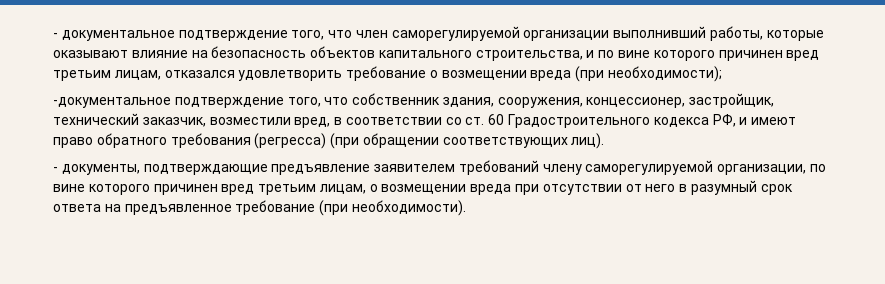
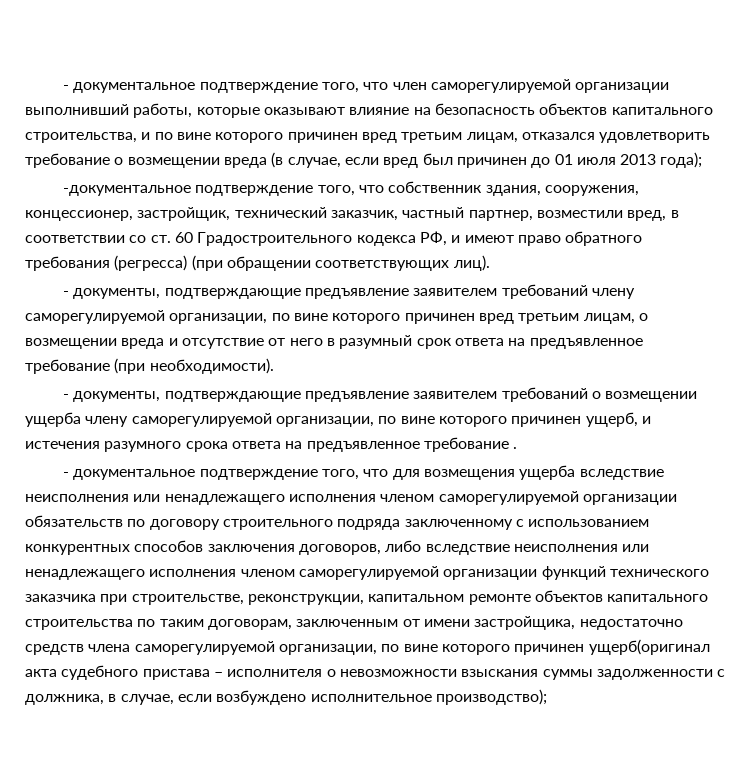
- - документальное подтверждение того, что член саморегулируемой организации выполнивший работы, которые оказывают влияние на безопасность объектов капитального строительства, и по вине которого причинен вред третьим лицам, отказался удовлетворить требование о возмещении вреда (при необходимости);
+ - документальное подтверждение того, что член саморегулируемой организации выполнивший работы, которые оказывают влияние на безопасность объектов капитального строительства, и по вине которого причинен вред третьим лицам, отказался удовлетворить требование о возмещении вреда (в случае, если вред был причинен до 01 июля 2013 года);
- -документальное подтверждение того, что собственник здания, сооружения, концессионер, застройщик, технический заказчик, возместили вред, в соответствии со ст. 60 Градостроительного кодекса РФ, и имеют право обратного требования (регресса) (при обращении соответствующих лиц).
+ -документальное подтверждение того, что собственник здания, сооружения, концессионер, застройщик, технический заказчик, частный партнер, возместили вред, в соответствии со ст. 60 Градостроительного кодекса РФ, и имеют право обратного требования (регресса) (при обращении соответствующих лиц).
- - документы, подтверждающие предъявление заявителем требований члену саморегулируемой организации, по вине которого причинен вред третьим лицам, о возмещении вреда при отсутствии от него в разумный срок ответа на предъявленное требование (при необходимости).
+ - документы, подтверждающие предъявление заявителем требований члену саморегулируемой организации, по вине которого причинен вред третьим лицам, о возмещении вреда и отсутствие от него в разумный срок ответа на предъявленное требование (при необходимости).
+ - документы, подтверждающие предъявление заявителем требований о возмещении ущерба члену саморегулируемой организации, по вине которого причинен ущерб, и истечения разумного срока ответа на предъявленное требование .
+ - документальное подтверждение того, что для возмещения ущерба вследствие неисполнения или ненадлежащего исполнения членом саморегулируемой организации обязательств по договору строительного подряда заключенному с использованием конкурентных способов заключения договоров, либо вследствие неисполнения или ненадлежащего исполнения членом саморегулируемой организации функций технического заказчика при строительстве, реконструкции, капитальном ремонте объектов капитального строительства по таким договорам, заключенным от имени застройщика, недостаточно средств члена саморегулируемой организации, по вине которого причинен ущерб(оригинал акта судебного пристава – исполнителя о невозможности взыскания суммы задолженности с должника, в случае, если возбуждено исполнительное производство);

